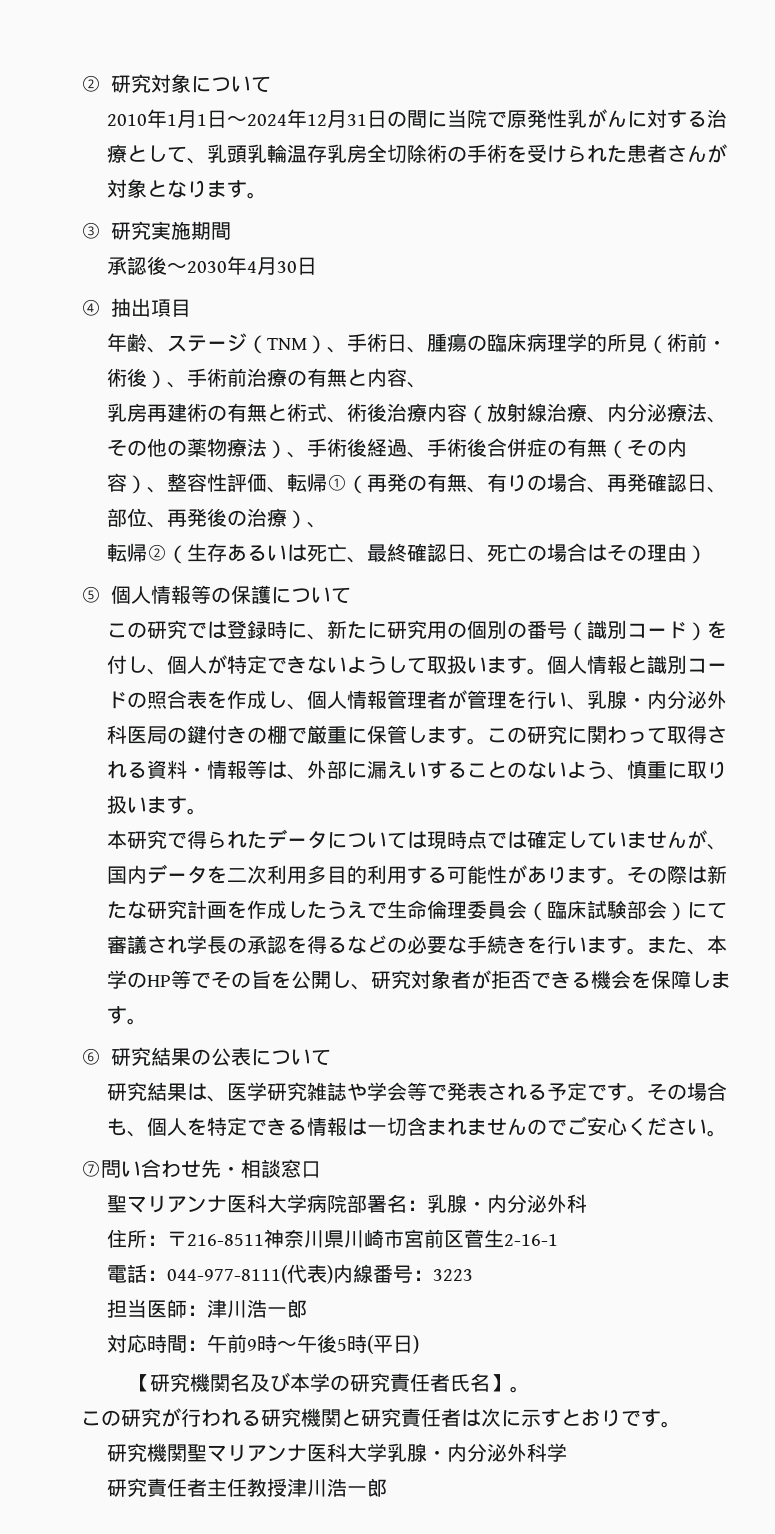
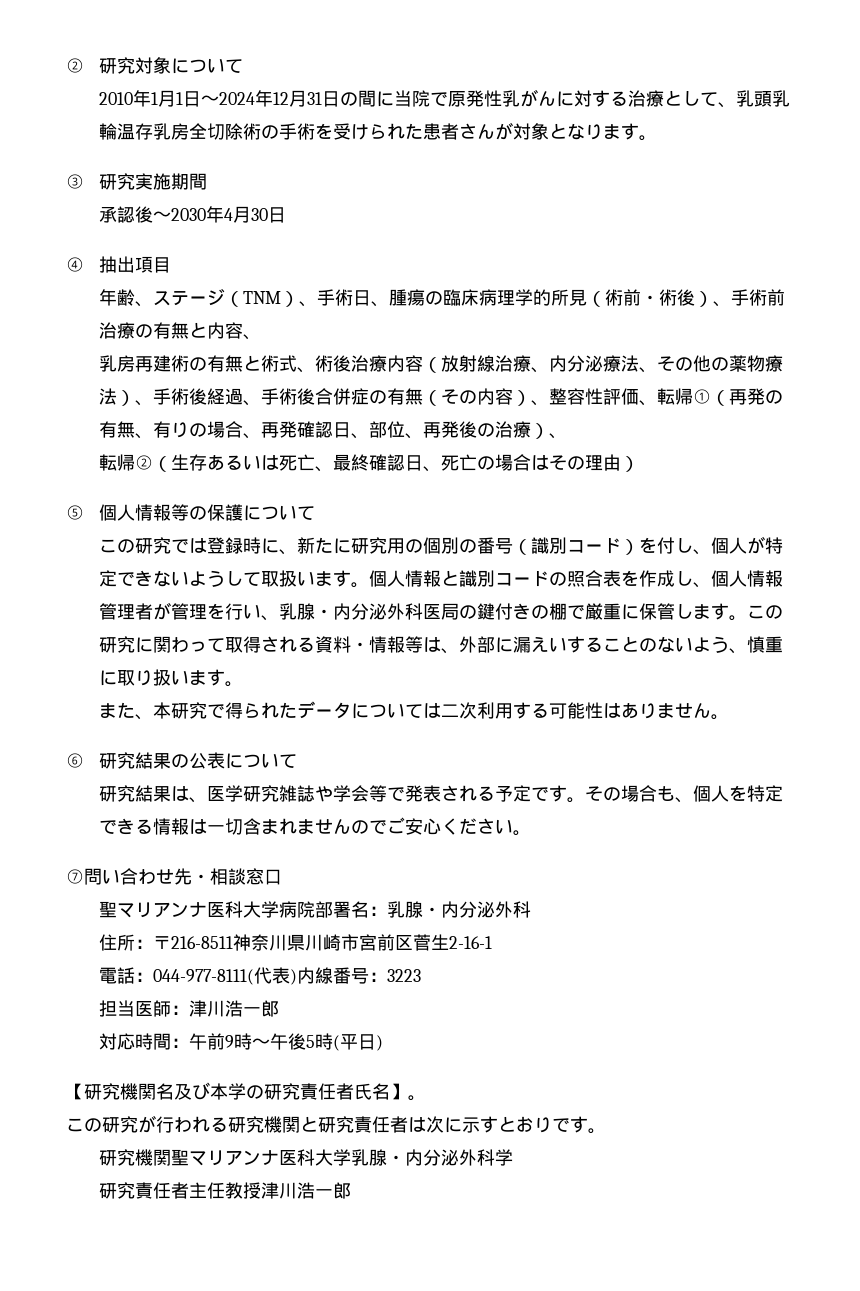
- 本研究で得られたデータについては現時点では確定していませんが、国内データを二次利用多目的利用する可能性があります。その際は新たな研究計画を作成したうえで生命倫理委員会（臨床試験部会）にて審議され学長の承認を得るなどの必要な手続きを行います。また、本学のHP等でその旨を公開し、研究対象者が拒否できる機会を保障します。
+ また、本研究で得られたデータについては二次利用する可能性はありません。

